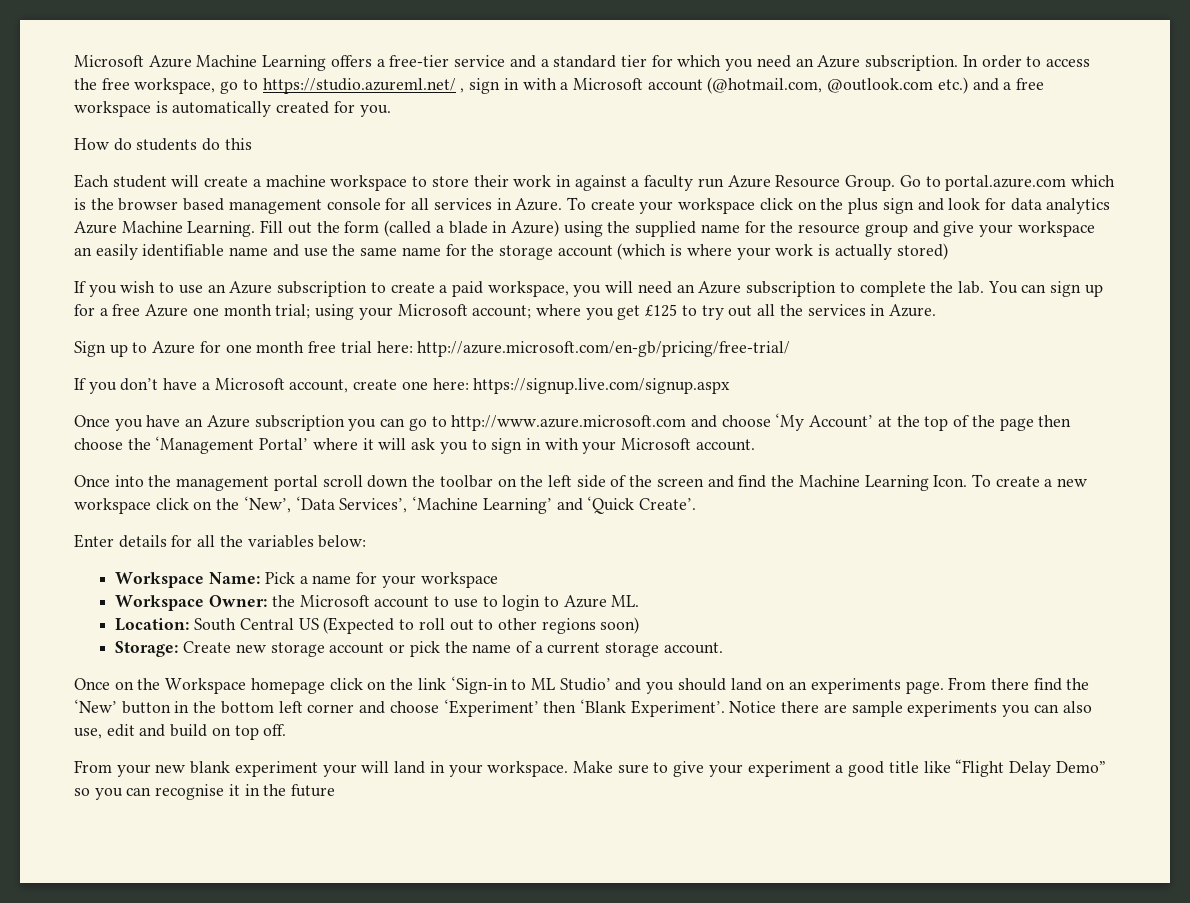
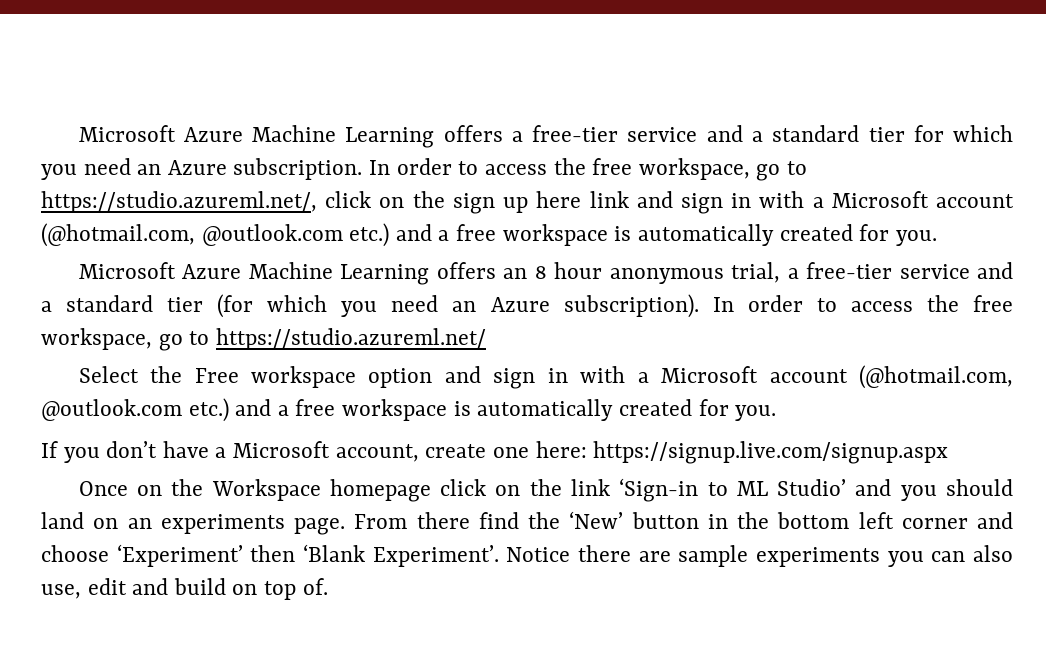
- In order to access the free workspace, go to https://studio.azureml.net/ , sign in with a Microsoft account (@hotmail.com, @outlook.com etc.) and a free workspace is automatically created for you.
+ In order to access the free workspace, go to https://studio.azureml.net/, click on the sign up here link and sign in with a Microsoft account (@hotmail.com, @outlook.com etc.) and a free workspace is automatically created for you.
- How do students do this
- Each student will create a machine workspace to store their work in against a faculty run Azure Resource Group. Go to portal.azure.com which is the browser based management console for all services in Azure. To create your workspace click on the plus sign and look for data analytics Azure Machine Learning. Fill out the form (called a blade in Azure) using the supplied name for the resource group and give your workspace an easily identifiable name and use the same name for the storage account (which is where your work is actually stored)
- If you wish to use an Azure subscription to create a paid workspace, you will need an Azure subscription to complete the lab. You can sign up for a free Azure one month trial; using your Microsoft account; where you get £125 to try out all the services in Azure.
- Sign up to Azure for one month free trial here: http://azure.microsoft.com/en-gb/pricing/free-trial/
+ Microsoft Azure Machine Learning offers an 8 hour anonymous trial, a free-tier service and a standard tier (for which you need an Azure subscription). In order to access the free workspace, go to https://studio.azureml.net/
+ Select the Free workspace option and sign in with a Microsoft account (@hotmail.com, @outlook.com etc.) and a free workspace is automatically created for you.
- Once you have an Azure subscription you can go to http://www.azure.microsoft.com and choose ‘My Account’ at the top of the page then choose the ‘Management Portal’ where it will ask you to sign in with your Microsoft account.
- Once into the management portal scroll down the toolbar on the left side of the screen and find the Machine Learning Icon. To create a new workspace click on the ‘New’, ‘Data Services’, ‘Machine Learning’ and ‘Quick Create’.
- Enter details for all the variables below:
- Workspace Name: Pick a name for your workspace
- Workspace Owner: the Microsoft account to use to login to Azure ML.
- Location: South Central US (Expected to roll out to other regions soon)
- Storage: Create new storage account or pick the name of a current storage account.
- Notice there are sample experiments you can also use, edit and build on top off.
- From your new blank experiment your will land in your workspace. Make sure to give your experiment a good title like “Flight Delay Demo” so you can recognise it in the future
+ Notice there are sample experiments you can also use, edit and build on top of.

